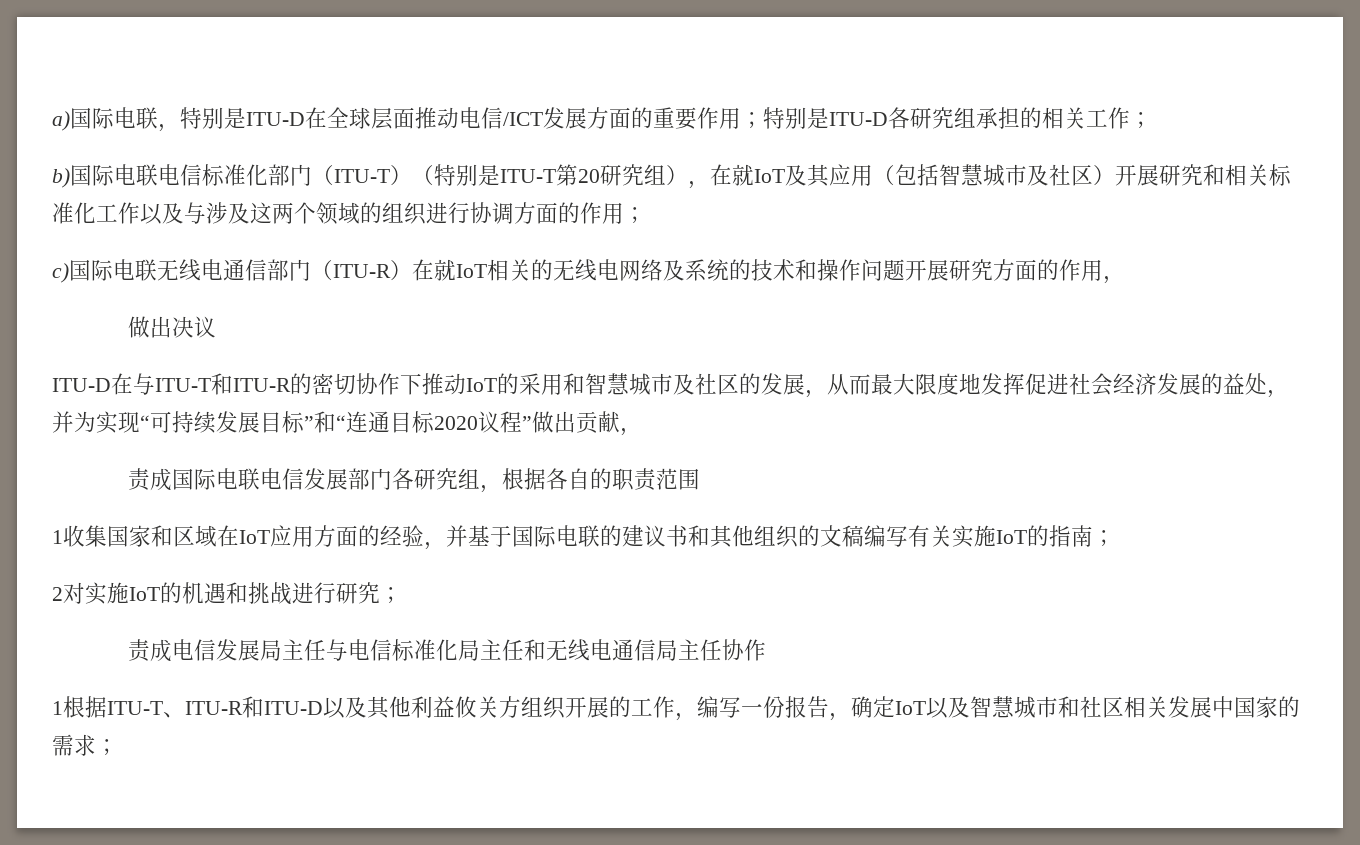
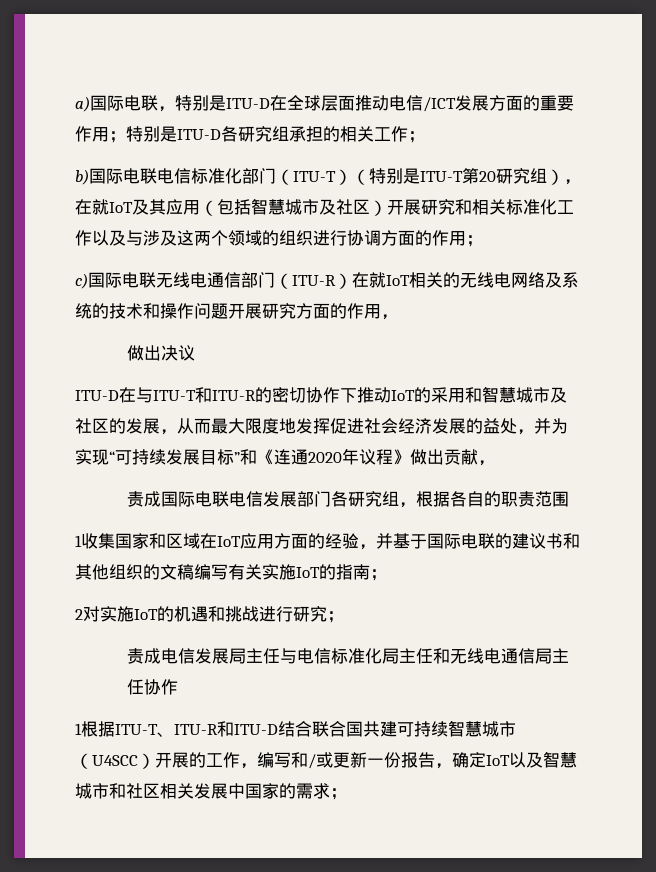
- ITU-D在与ITU-T和ITU-R的密切协作下推动IoT的采用和智慧城市及社区的发展，从而最大限度地发挥促进社会经济发展的益处，并为实现“可持续发展目标”和“连通目标2020议程”做出贡献，
+ ITU-D在与ITU-T和ITU-R的密切协作下推动IoT的采用和智慧城市及社区的发展，从而最大限度地发挥促进社会经济发展的益处，并为实现“可持续发展目标”和《连通2020年议程》做出贡献，
- 1根据ITU-T、ITU-R和ITU-D以及其他利益攸关方组织开展的工作，编写一份报告，确定IoT以及智慧城市和社区相关发展中国家的需求；
+ 1根据ITU-T、ITU-R和ITU-D结合联合国共建可持续智慧城市（U4SCC）开展的工作，编写和/或更新一份报告，确定IoT以及智慧城市和社区相关发展中国家的需求；

